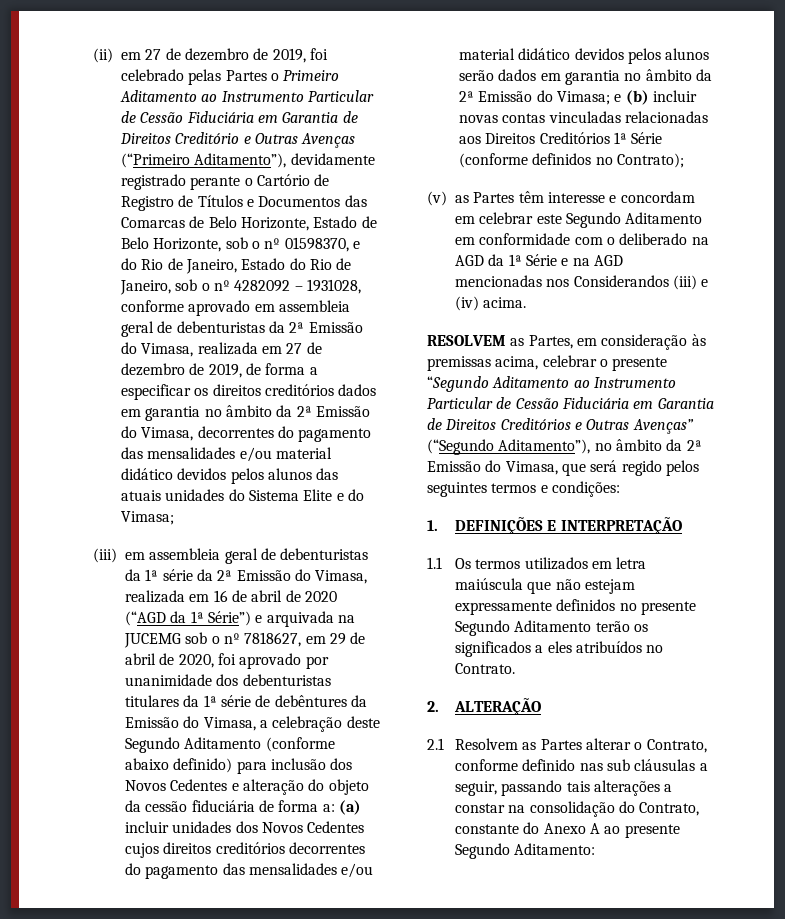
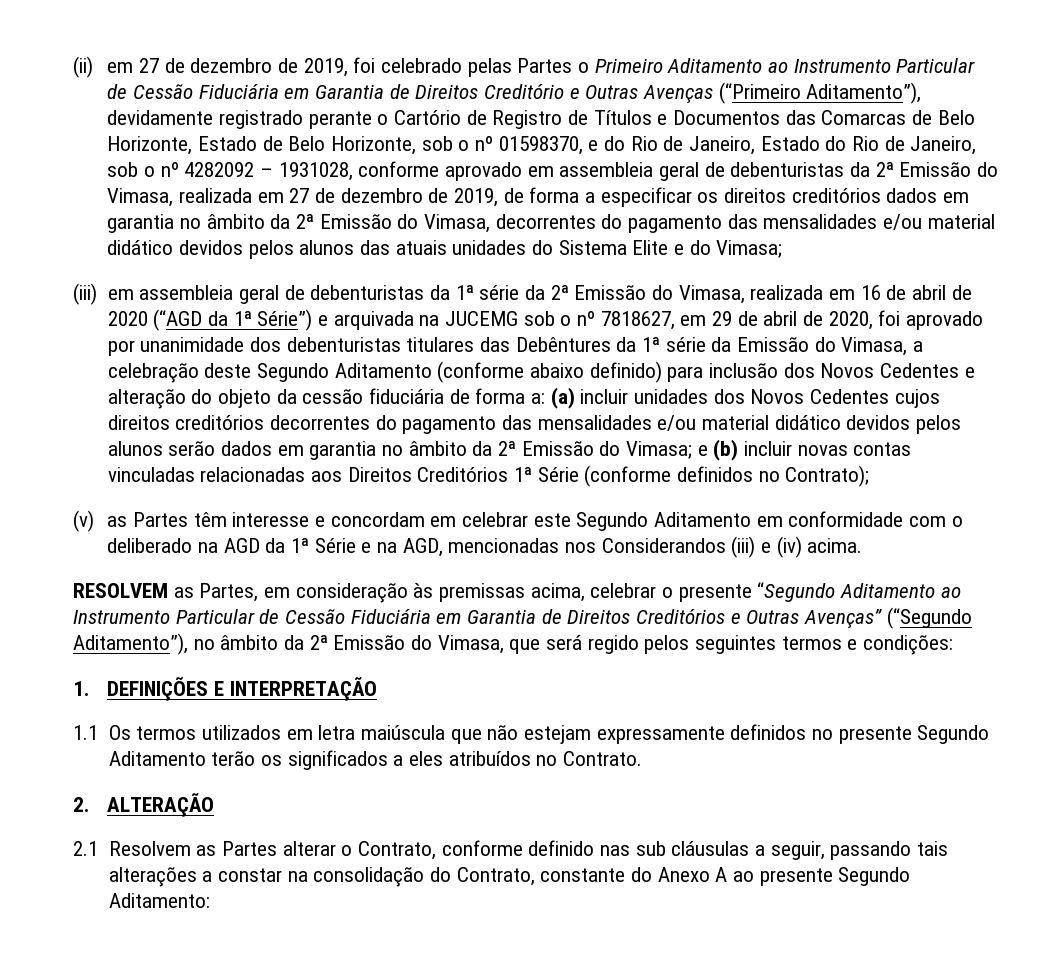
- (iii) em assembleia geral de debenturistas da 1ª série da 2ª Emissão do Vimasa, realizada em 16 de abril de 2020 (“AGD da 1ª Série”) e arquivada na JUCEMG sob o nº 7818627, em 29 de abril de 2020, foi aprovado por unanimidade dos debenturistas titulares da 1ª série de debêntures da Emissão do Vimasa, a celebração deste Segundo Aditamento (conforme abaixo definido) para inclusão dos Novos Cedentes e alteração do objeto da cessão fiduciária de forma a:
+ (iii) em assembleia geral de debenturistas da 1ª série da 2ª Emissão do Vimasa, realizada em 16 de abril de 2020 (“AGD da 1ª Série”) e arquivada na JUCEMG sob o nº 7818627, em 29 de abril de 2020, foi aprovado por unanimidade dos debenturistas titulares das Debêntures da 1ª série da Emissão do Vimasa, a celebração deste Segundo Aditamento (conforme abaixo definido) para inclusão dos Novos Cedentes e alteração do objeto da cessão fiduciária de forma a:
- (v) as Partes têm interesse e concordam em celebrar este Segundo Aditamento em conformidade com o deliberado na AGD da 1ª Série e na AGD mencionadas nos Considerandos (iii) e (iv) acima.
+ (v) as Partes têm interesse e concordam em celebrar este Segundo Aditamento em conformidade com o deliberado na AGD da 1ª Série e na AGD, mencionadas nos Considerandos (iii) e (iv) acima.

